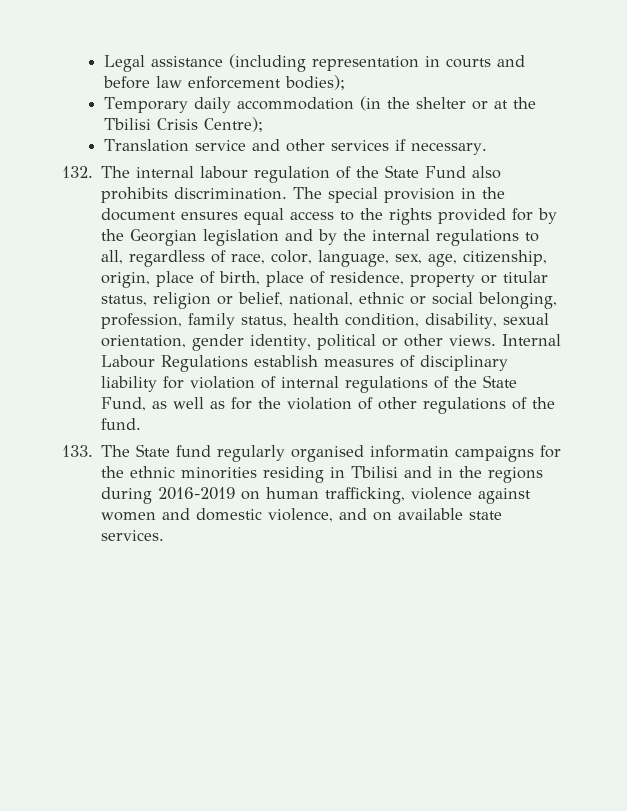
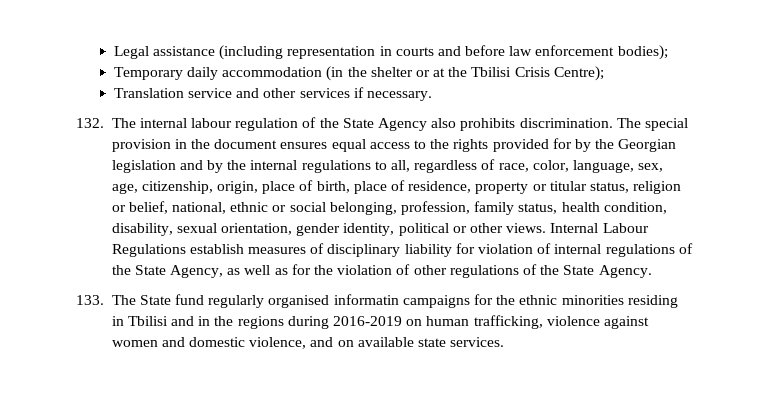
- 132. The internal labour regulation of the State Fund also prohibits discrimination.
+ 132. The internal labour regulation of the State Agency also prohibits discrimination.
- Internal Labour Regulations establish measures of disciplinary liability for violation of internal regulations of the State Fund, as well as for the violation of other regulations of the fund.
+ Internal Labour Regulations establish measures of disciplinary liability for violation of internal regulations of the State Agency, as well as for the violation of other regulations of the State Agency.

